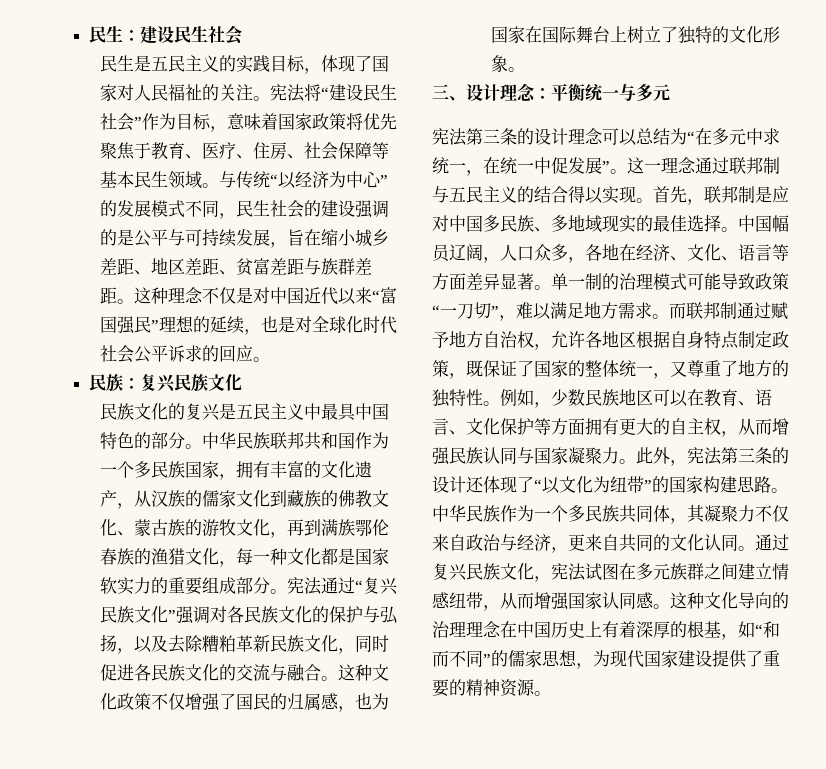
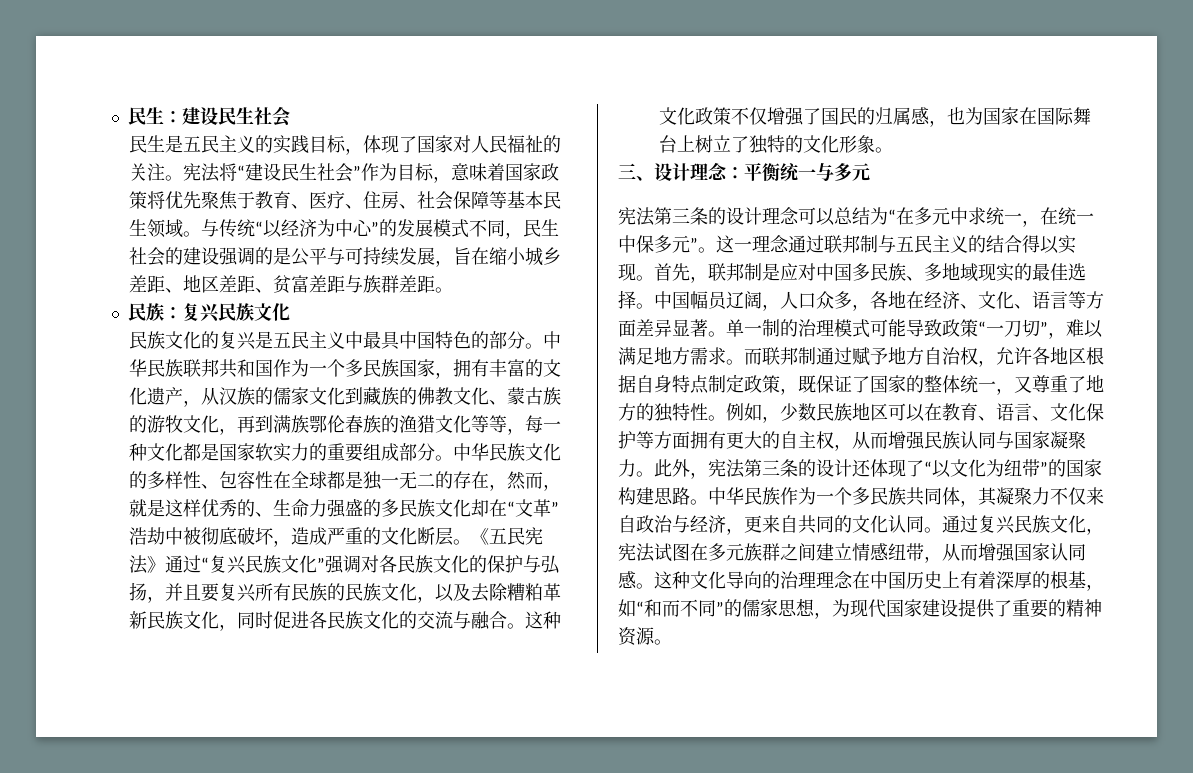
- 这种理念不仅是对中国近代以来“富国强民”理想的延续，也是对全球化时代社会公平诉求的回应。
- 中华民族联邦共和国作为一个多民族国家，拥有丰富的文化遗产，从汉族的儒家文化到藏族的佛教文化、蒙古族的游牧文化，再到满族鄂伦春族的渔猎文化，每一种文化都是国家软实力的重要组成部分。
+ 中华民族联邦共和国作为一个多民族国家，拥有丰富的文化遗产，从汉族的儒家文化到藏族的佛教文化、蒙古族的游牧文化，再到满族鄂伦春族的渔猎文化等等，每一种文化都是国家软实力的重要组成部分。
- 宪法通过“复兴民族文化”强调对各民族文化的保护与弘扬，以及去除糟粕革新民族文化，同时促进各民族文化的交流与融合。
+ 中华民族文化的多样性、包容性在全球都是独一无二的存在，然而，就是这样优秀的、生命力强盛的多民族文化却在“文革”浩劫中被彻底破坏，造成严重的文化断层。《五民宪法》通过“复兴民族文化”强调对各民族文化的保护与弘扬，并且要复兴所有民族的民族文化，以及去除糟粕革新民族文化，同时促进各民族文化的交流与融合。
- 宪法第三条的设计理念可以总结为“在多元中求统一，在统一中促发展”。
+ 宪法第三条的设计理念可以总结为“在多元中求统一，在统一中保多元”。

